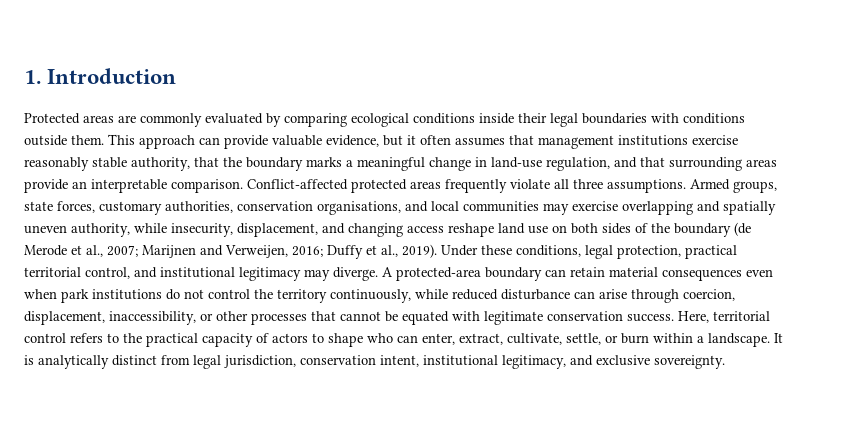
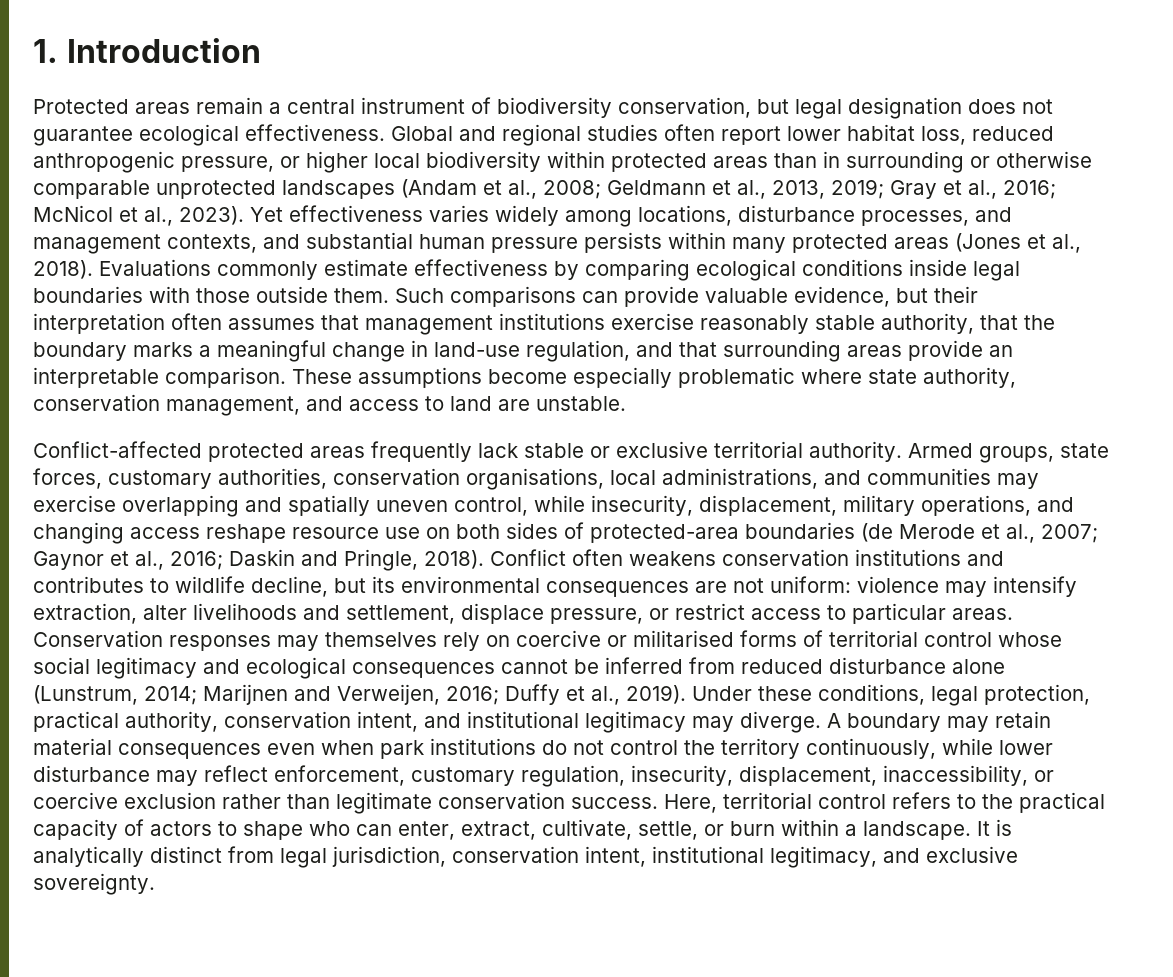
- Protected areas are commonly evaluated by comparing ecological conditions inside their legal boundaries with conditions outside them.
+ Protected areas remain a central instrument of biodiversity conservation, but legal designation does not guarantee ecological effectiveness. Global and regional studies often report lower habitat loss, reduced anthropogenic pressure, or higher local biodiversity within protected areas than in surrounding or otherwise comparable unprotected landscapes (Andam et al., 2008; Geldmann et al., 2013, 2019; Gray et al., 2016; McNicol et al., 2023). Yet effectiveness varies widely among locations, disturbance processes, and management contexts, and substantial human pressure persists within many protected areas (Jones et al., 2018). Evaluations commonly estimate effectiveness by comparing ecological conditions inside legal boundaries with those outside them.
- This approach can provide valuable evidence, but it often assumes that management institutions exercise reasonably stable authority, that the boundary marks a meaningful change in land-use regulation, and that surrounding areas provide an interpretable comparison.
+ Such comparisons can provide valuable evidence, but their interpretation often assumes that management institutions exercise reasonably stable authority, that the boundary marks a meaningful change in land-use regulation, and that surrounding areas provide an interpretable comparison.
- Conflict-affected protected areas frequently violate all three assumptions.
+ These assumptions become especially problematic where state authority, conservation management, and access to land are unstable.
+ Conflict-affected protected areas frequently lack stable or exclusive territorial authority.
- Armed groups, state forces, customary authorities, conservation organisations, and local communities may exercise overlapping and spatially uneven authority, while insecurity, displacement, and changing access reshape land use on both sides of the boundary (de Merode et al., 2007; Marijnen and Verweijen, 2016; Duffy et al., 2019).
+ Armed groups, state forces, customary authorities, conservation organisations, local administrations, and communities may exercise overlapping and spatially uneven control, while insecurity, displacement, military operations, and changing access reshape resource use on both sides of protected-area boundaries (de Merode et al., 2007; Gaynor et al., 2016; Daskin and Pringle, 2018). Conflict often weakens conservation institutions and contributes to wildlife decline, but its environmental consequences are not uniform: violence may intensify extraction, alter livelihoods and settlement, displace pressure, or restrict access to particular areas. Conservation responses may themselves rely on coercive or militarised forms of territorial control whose social legitimacy and ecological consequences cannot be inferred from reduced disturbance alone (Lunstrum, 2014; Marijnen and Verweijen, 2016; Duffy et al., 2019).
- Under these conditions, legal protection, practical territorial control, and institutional legitimacy may diverge.
+ Under these conditions, legal protection, practical authority, conservation intent, and institutional legitimacy may diverge.
- A protected-area boundary can retain material consequences even when park institutions do not control the territory continuously, while reduced disturbance can arise through coercion, displacement, inaccessibility, or other processes that cannot be equated with legitimate conservation success.
+ A boundary may retain material consequences even when park institutions do not control the territory continuously, while lower disturbance may reflect enforcement, customary regulation, insecurity, displacement, inaccessibility, or coercive exclusion rather than legitimate conservation success.

